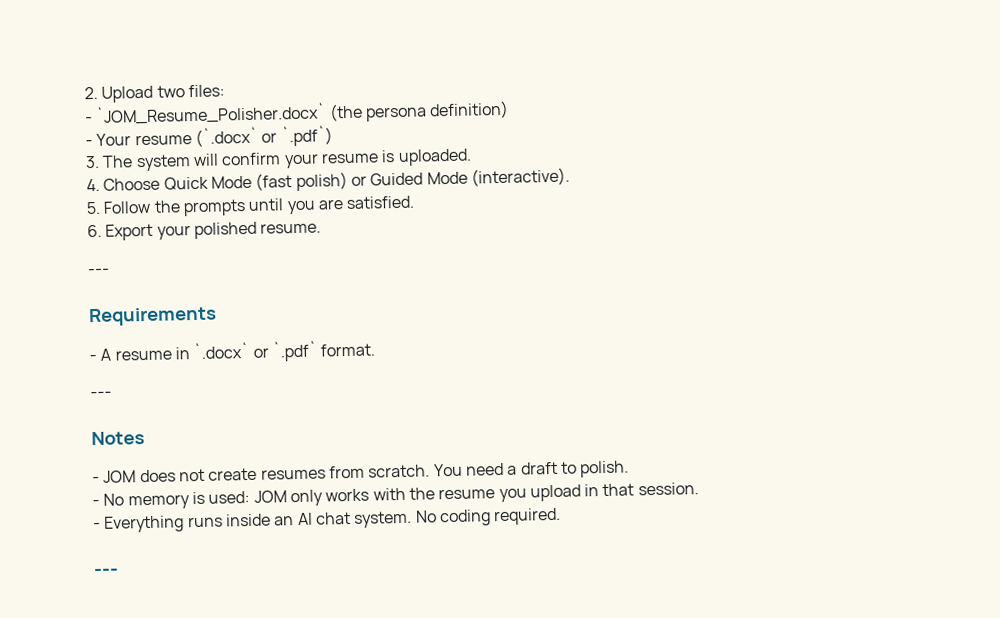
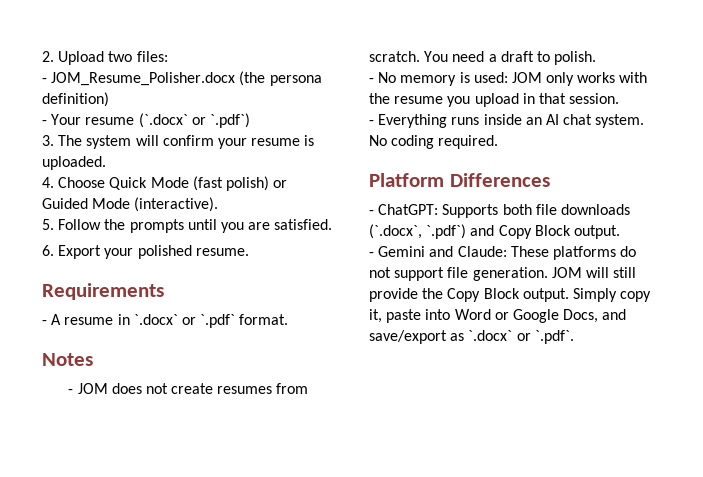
- - `JOM_Resume_Polisher.docx` (the persona definition)
+ - JOM_Resume_Polisher.docx (the persona definition)
  6. Export your polished resume.
- ---
  - A resume in `.docx` or `.pdf` format.
- ---
  No coding required.
- ---
+ Platform Differences
+ - ChatGPT: Supports both file downloads (`.docx`, `.pdf`) and Copy Block output.
+ - Gemini and Claude: These platforms do not support file generation. JOM will still provide the Copy Block output. Simply copy it, paste into Word or Google Docs, and save/export as `.docx` or `.pdf`.

